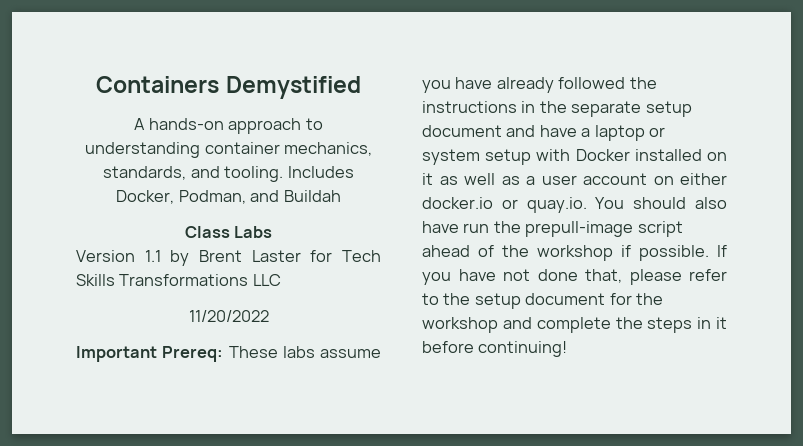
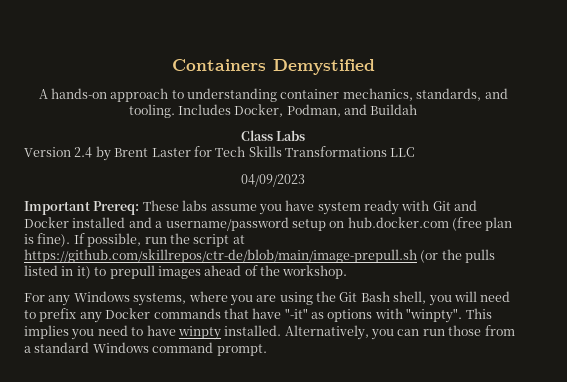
- Version 1.1 by Brent Laster for Tech Skills Transformations LLC
+ Version 2.4 by Brent Laster for Tech Skills Transformations LLC
- 11/20/2022
+ 04/09/2023
- Important Prereq: These labs assume you have already followed the instructions in the separate setup document and have a laptop or system setup with Docker installed on it as well as a user account on either docker.io or quay.io. You should also have run the prepull-image script ahead of the workshop if possible. If you have not done that, please refer to the setup document for the workshop and complete the steps in it before continuing!
+ Important Prereq: These labs assume you have system ready with Git and Docker installed and a username/password setup on hub.docker.com (free plan is fine). If possible, run the script at https://github.com/skillrepos/ctr-de/blob/main/image-prepull.sh (or the pulls listed in it) to prepull images ahead of the workshop.
+ For any Windows systems, where you are using the Git Bash shell, you will need to prefix any Docker commands that have "-it" as options with "winpty". This implies you need to have winpty installed. Alternatively, you can run those from a standard Windows command prompt.

